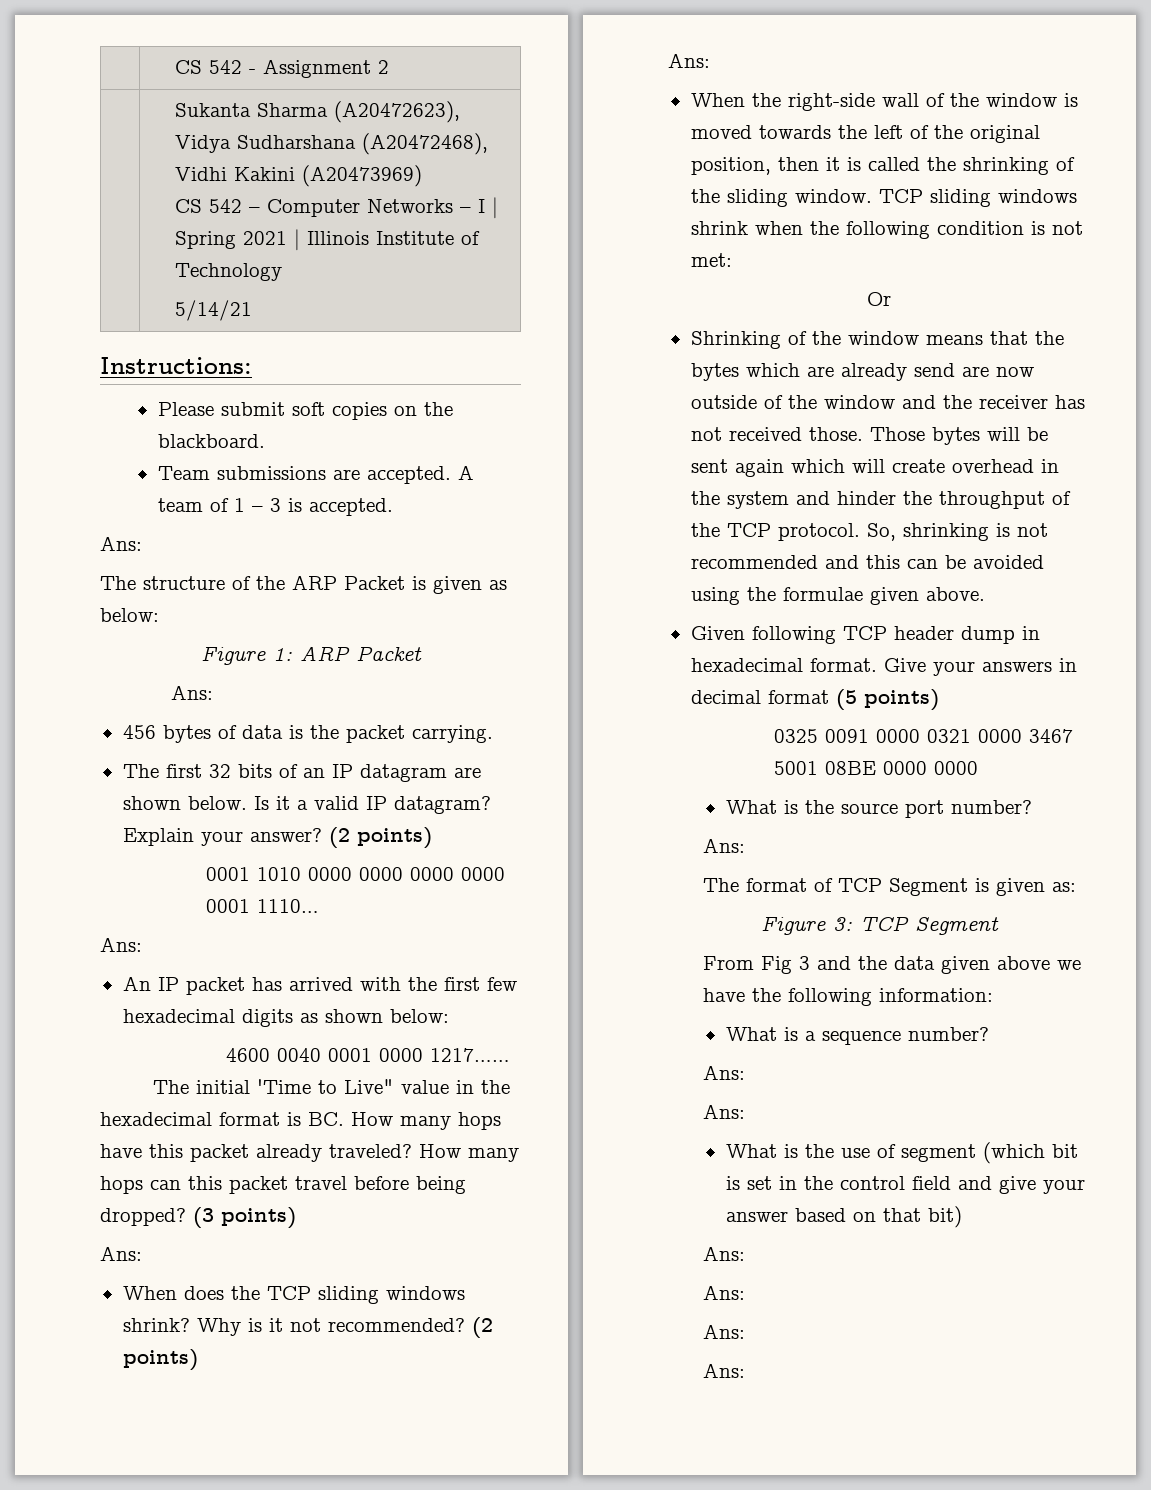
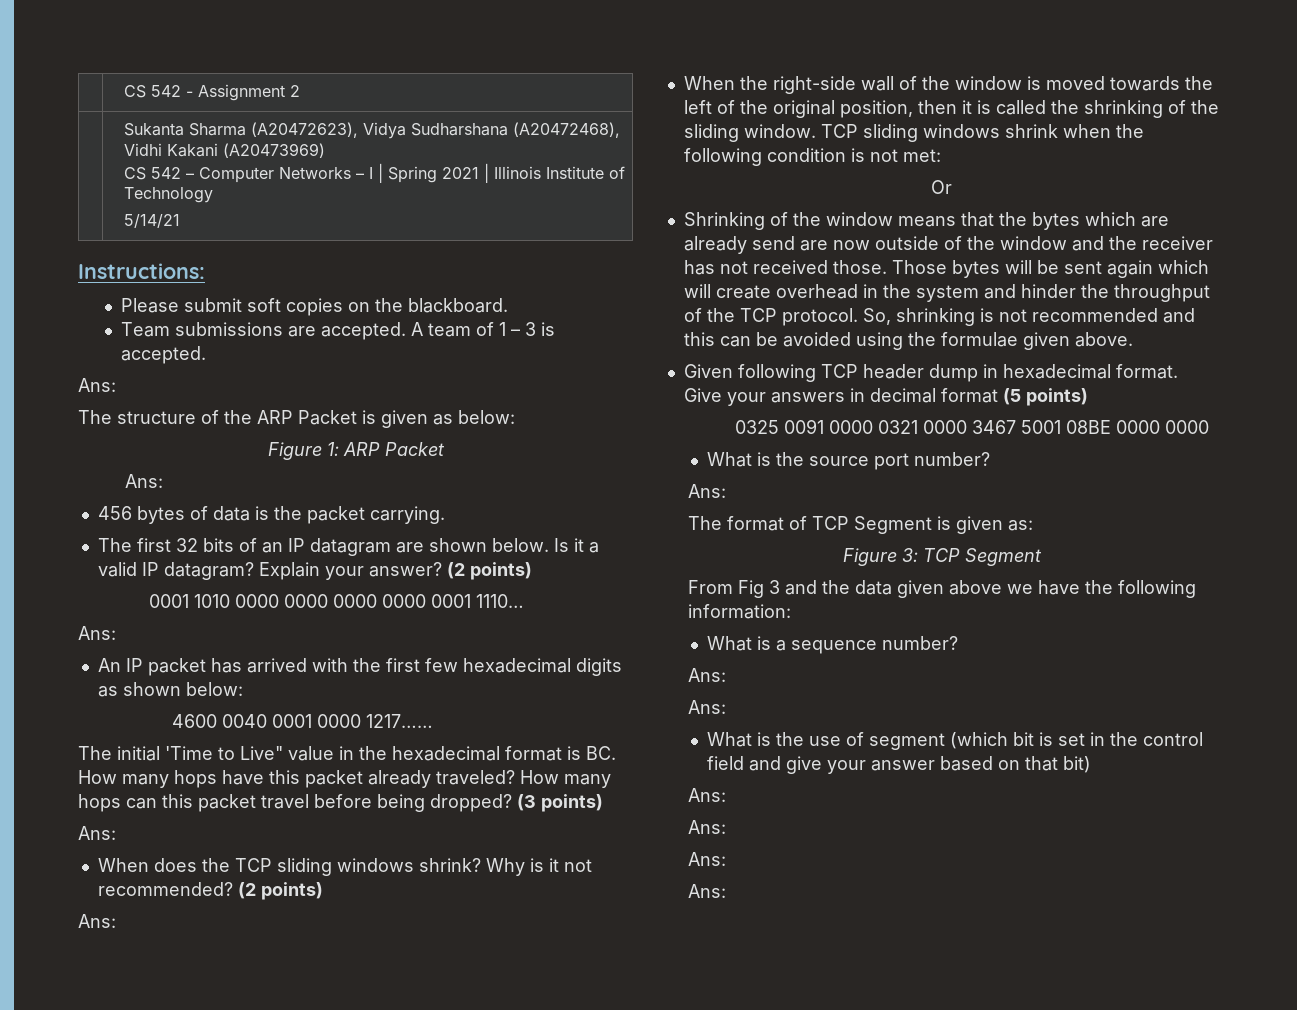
- | Sukanta Sharma (A20472623), Vidya Sudharshana (A20472468), Vidhi Kakini (A20473969)
+ | Sukanta Sharma (A20472623), Vidya Sudharshana (A20472468), Vidhi Kakani (A20473969)

